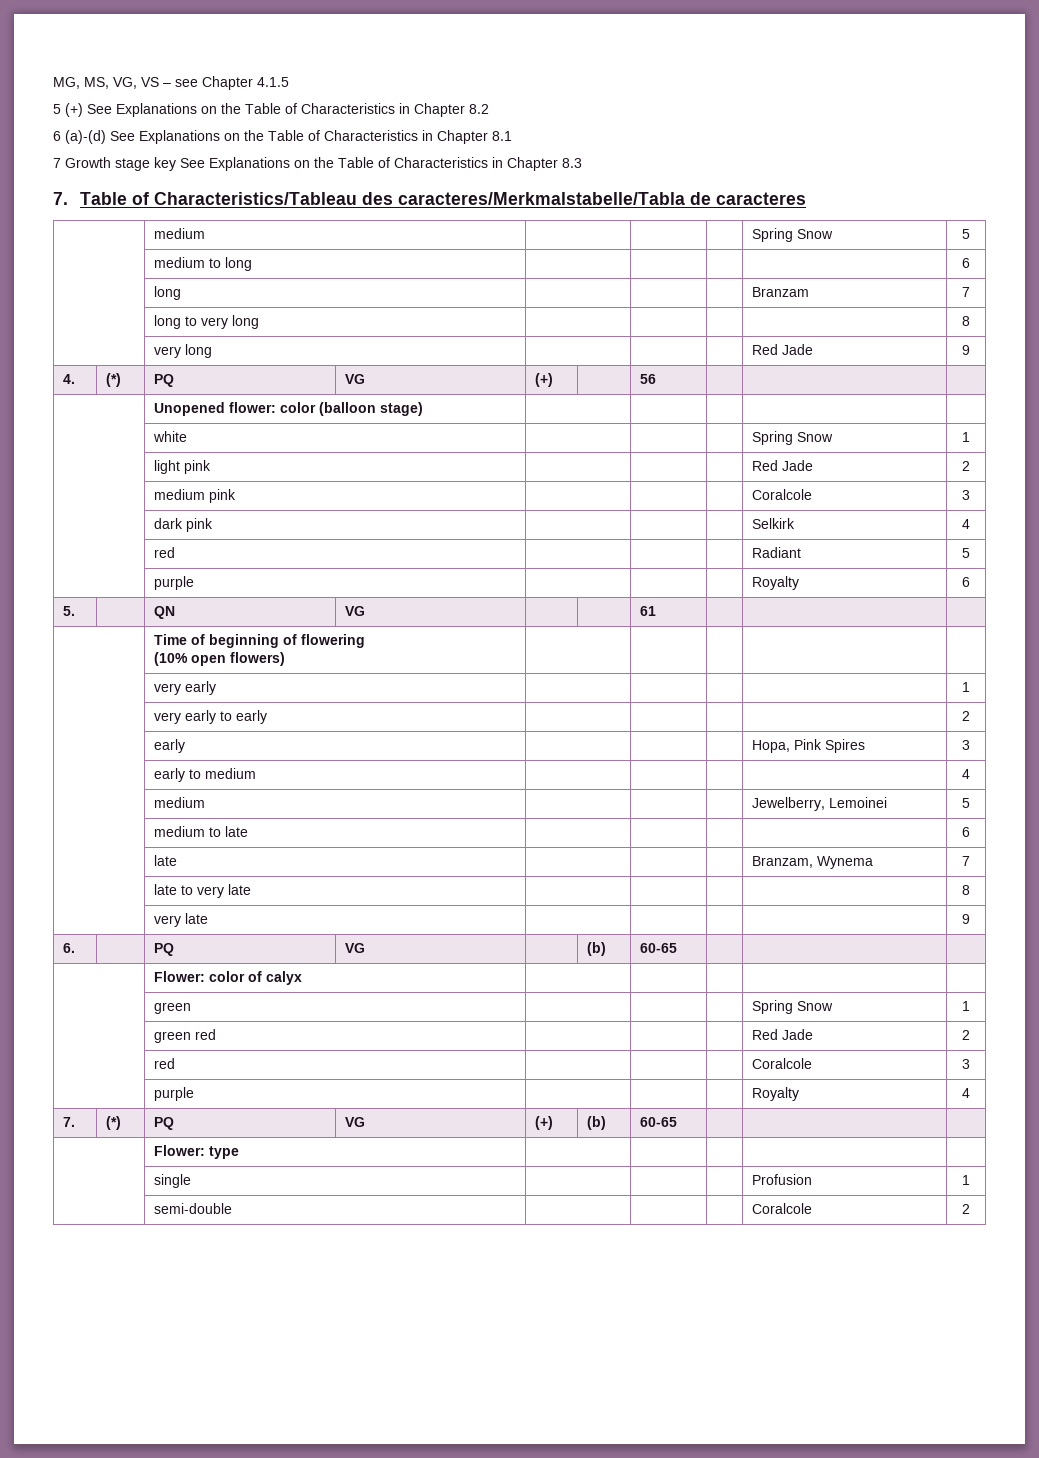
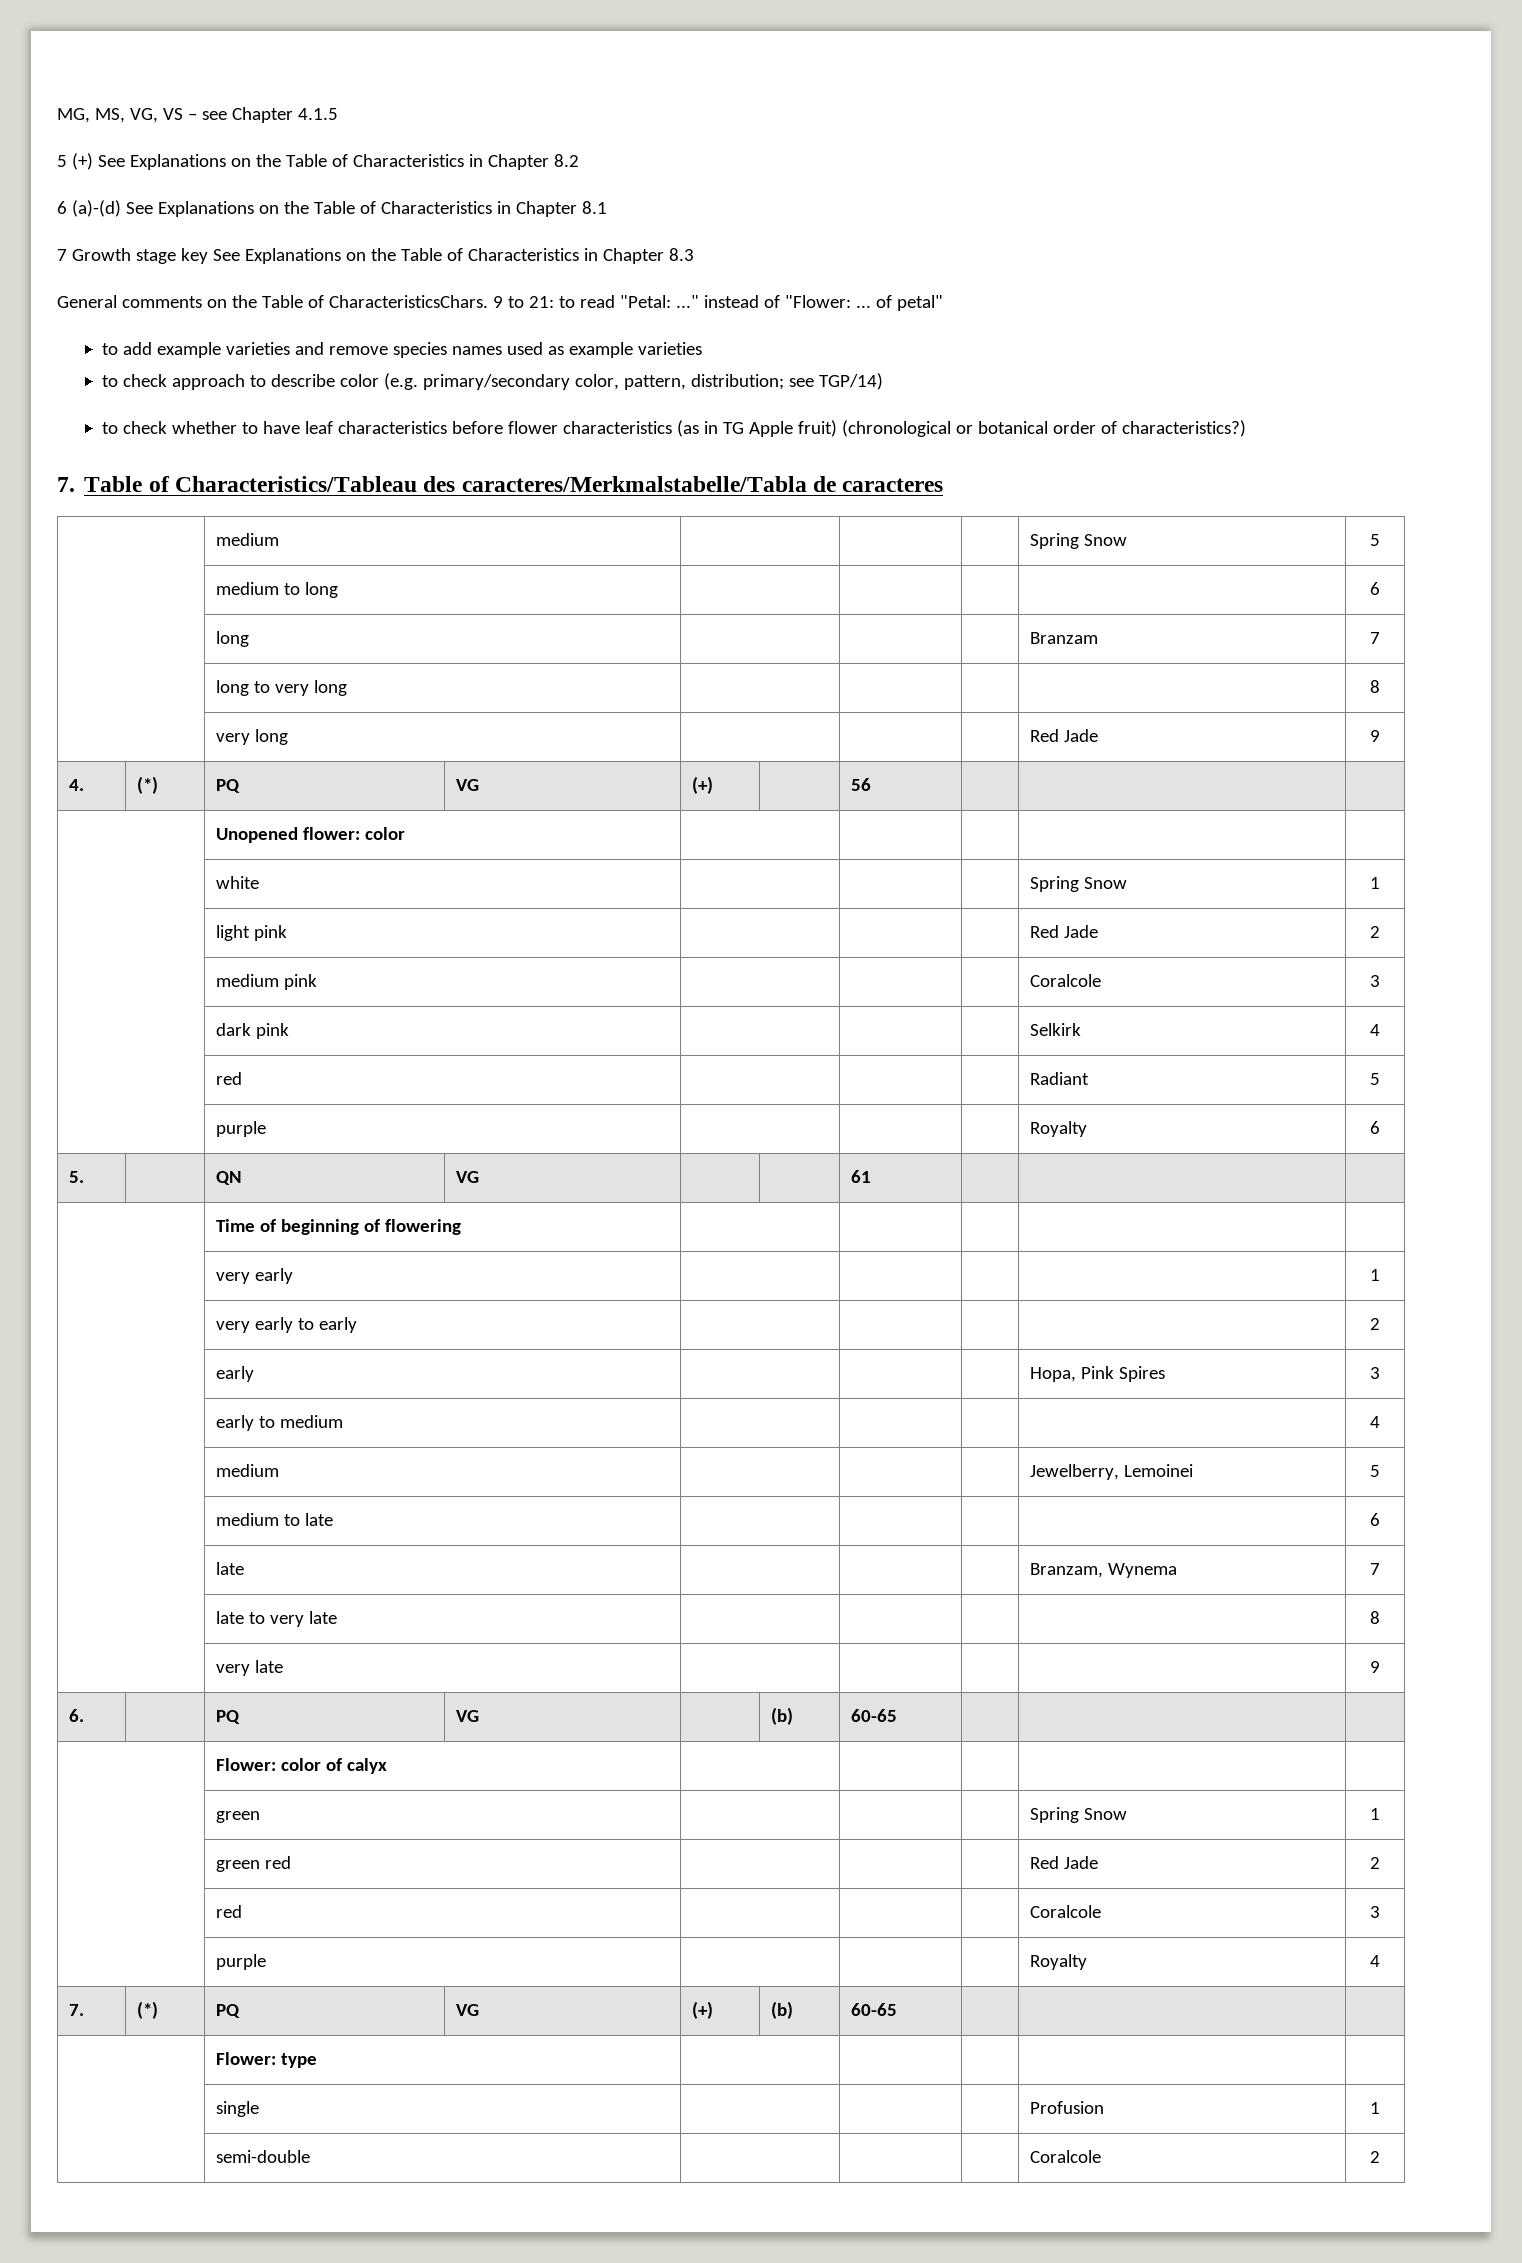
+ General comments on the Table of CharacteristicsChars. 9 to 21: to read "Petal: ..." instead of "Flower: ... of petal"
+ to add example varieties and remove species names used as example varieties
+ to check approach to describe color (e.g. primary/secondary color, pattern, distribution; see TGP/14)
+ to check whether to have leaf characteristics before flower characteristics (as in TG Apple fruit) (chronological or botanical order of characteristics?)
- | Unopened flower: color (balloon stage) | | | | |
+ | Unopened flower: color | | | | |
- | Time of beginning of flowering
- (10% open flowers) | | | | |
+ | Time of beginning of flowering | | | | |

